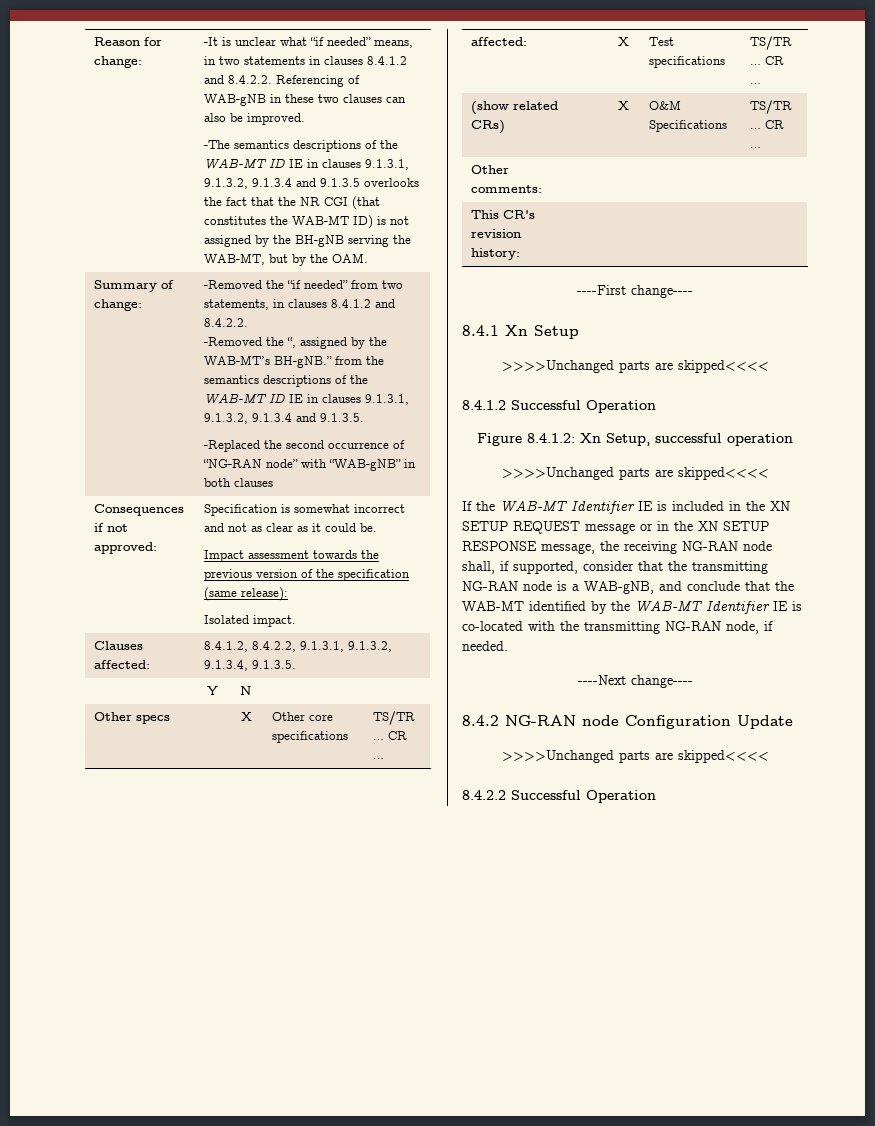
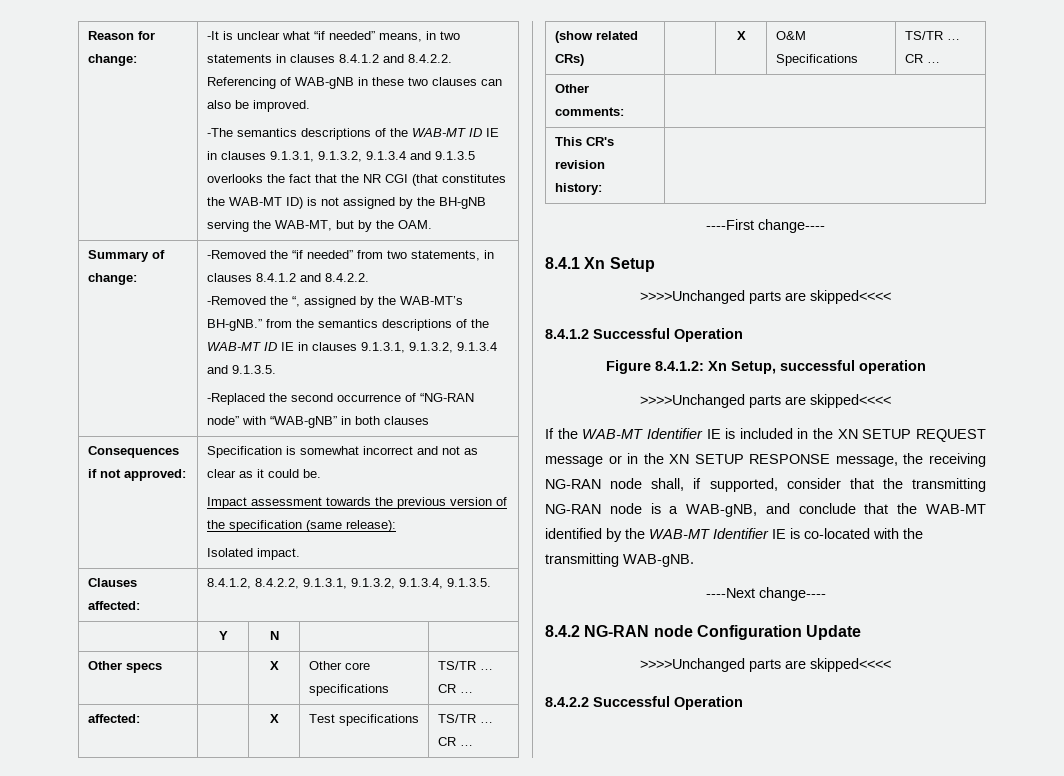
- If the WAB-MT Identifier IE is included in the XN SETUP REQUEST message or in the XN SETUP RESPONSE message, the receiving NG-RAN node shall, if supported, consider that the transmitting NG-RAN node is a WAB-gNB, and conclude that the WAB-MT identified by the WAB-MT Identifier IE is co-located with the transmitting NG-RAN node, if needed.
+ If the WAB-MT Identifier IE is included in the XN SETUP REQUEST message or in the XN SETUP RESPONSE message, the receiving NG-RAN node shall, if supported, consider that the transmitting NG-RAN node is a WAB-gNB, and conclude that the WAB-MT identified by the WAB-MT Identifier IE is co-located with the transmitting WAB-gNB.

